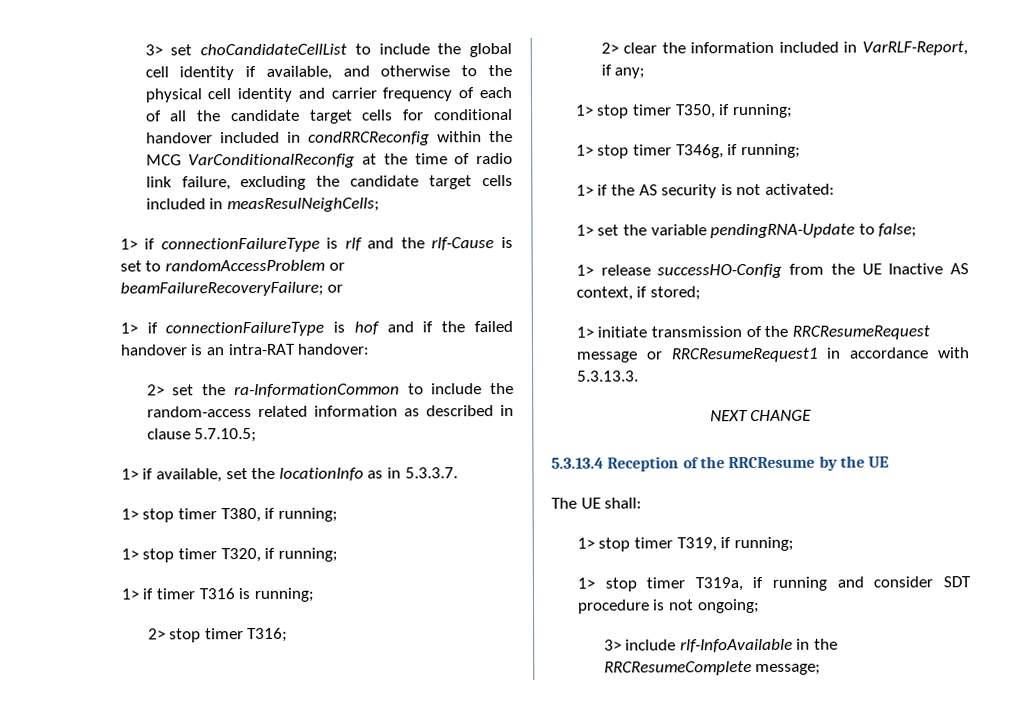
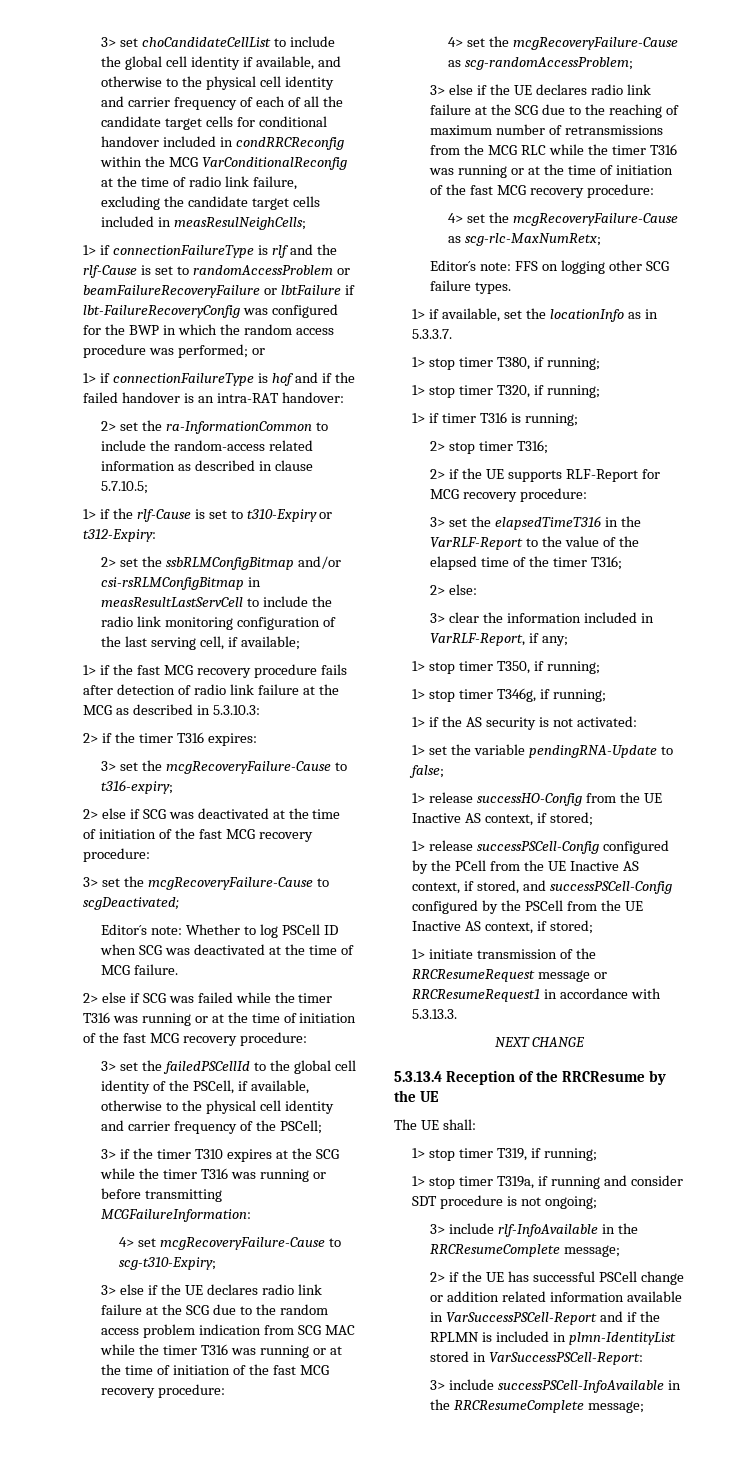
- 1> if connectionFailureType is rlf and the rlf-Cause is set to randomAccessProblem or beamFailureRecoveryFailure; or
+ 1> if connectionFailureType is rlf and the rlf-Cause is set to randomAccessProblem or beamFailureRecoveryFailure or lbtFailure if lbt-FailureRecoveryConfig was configured for the BWP in which the random access procedure was performed; or
+ 1> if the rlf-Cause is set to t310-Expiry or t312-Expiry:
+ 2> set the ssbRLMConfigBitmap and/or csi-rsRLMConfigBitmap in measResultLastServCell to include the radio link monitoring configuration of the last serving cell, if available;
+ 1> if the fast MCG recovery procedure fails after detection of radio link failure at the MCG as described in 5.3.10.3:
+ 2> if the timer T316 expires:
+ 3> set the mcgRecoveryFailure-Cause to t316-expiry;
+ 2> else if SCG was deactivated at the time of initiation of the fast MCG recovery procedure:
+ 3> set the mcgRecoveryFailure-Cause to scgDeactivated;
+ Editor´s note: Whether to log PSCell ID when SCG was deactivated at the time of MCG failure.
+ 2> else if SCG was failed while the timer T316 was running or at the time of initiation of the fast MCG recovery procedure:
+ 3> set the failedPSCellId to the global cell identity of the PSCell, if available, otherwise to the physical cell identity and carrier frequency of the PSCell;
+ 3> if the timer T310 expires at the SCG while the timer T316 was running or before transmitting MCGFailureInformation:
+ 4> set mcgRecoveryFailure-Cause to scg-t310-Expiry;
+ 3> else if the UE declares radio link failure at the SCG due to the random access problem indication from SCG MAC while the timer T316 was running or at the time of initiation of the fast MCG recovery procedure:
+ 4> set the mcgRecoveryFailure-Cause as scg-randomAccessProblem;
+ 3> else if the UE declares radio link failure at the SCG due to the reaching of maximum number of retransmissions from the MCG RLC while the timer T316 was running or at the time of initiation of the fast MCG recovery procedure:
+ 4> set the mcgRecoveryFailure-Cause as scg-rlc-MaxNumRetx;
+ Editor´s note: FFS on logging other SCG failure types.
- 2> clear the information included in VarRLF-Report, if any;
+ 2> if the UE supports RLF-Report for MCG recovery procedure:
+ 3> set the elapsedTimeT316 in the VarRLF-Report to the value of the elapsed time of the timer T316;
+ 2> else:
+ 3> clear the information included in VarRLF-Report, if any;
+ 1> release successPSCell-Config configured by the PCell from the UE Inactive AS context, if stored, and successPSCell-Config configured by the PSCell from the UE Inactive AS context, if stored;
+ 2> if the UE has successful PSCell change or addition related information available in VarSuccessPSCell-Report and if the RPLMN is included in plmn-IdentityList stored in VarSuccessPSCell-Report:
+ 3> include successPSCell-InfoAvailable in the RRCResumeComplete message;

